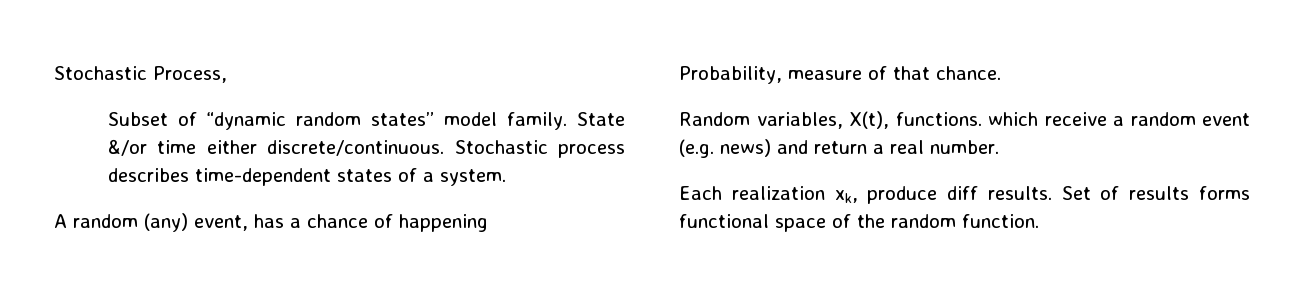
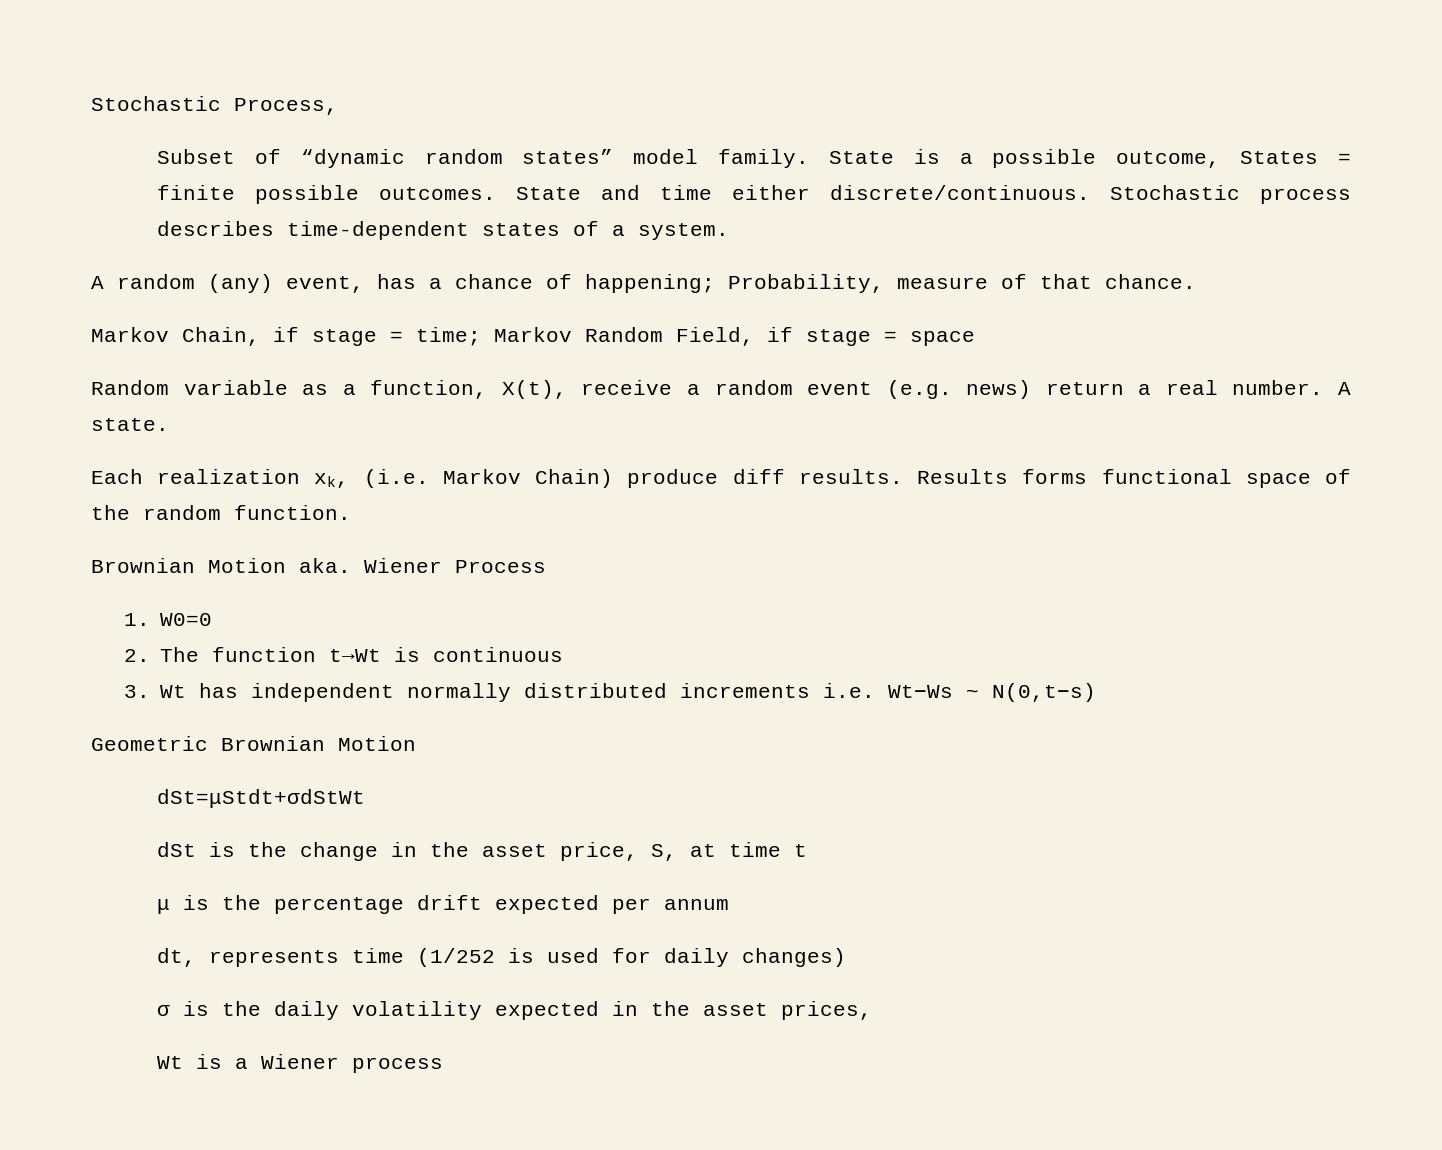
- State &/or time either discrete/continuous.
+ State is a possible outcome, States = finite possible outcomes. State and time either discrete/continuous.
- A random (any) event, has a chance of happening
- Probability, measure of that chance.
+ A random (any) event, has a chance of happening; Probability, measure of that chance.
- Random variables, X(t), functions. which receive a random event (e.g. news) and return a real number.
+ Markov Chain, if stage = time; Markov Random Field, if stage = space
+ Random variable as a function, X(t), receive a random event (e.g. news) return a real number. A state.
- Each realization xk, produce diff results. Set of results forms functional space of the random function.
+ Each realization xk, (i.e. Markov Chain) produce diff results. Results forms functional space of the random function.
+ Brownian Motion aka. Wiener Process
+ 1. W0=0
+ 2. The function t→Wt is continuous
+ 3. Wt has independent normally distributed increments i.e. Wt−Ws ~ N(0,t−s)
+ Geometric Brownian Motion
+ dSt=μStdt+σdStWt
+ dSt is the change in the asset price, S, at time t
+ μ is the percentage drift expected per annum
+ dt, represents time (1/252 is used for daily changes)
+ σ is the daily volatility expected in the asset prices,
+ Wt is a Wiener process

